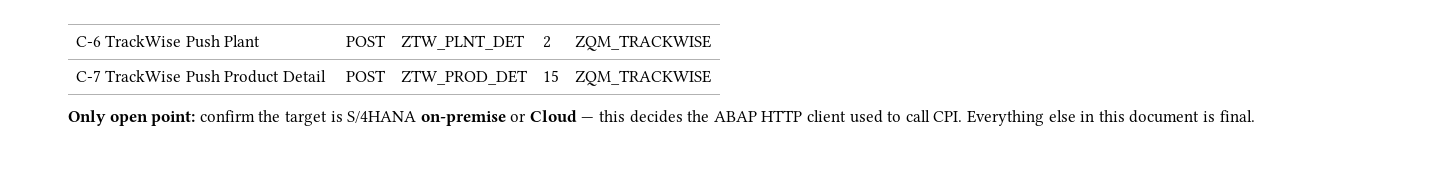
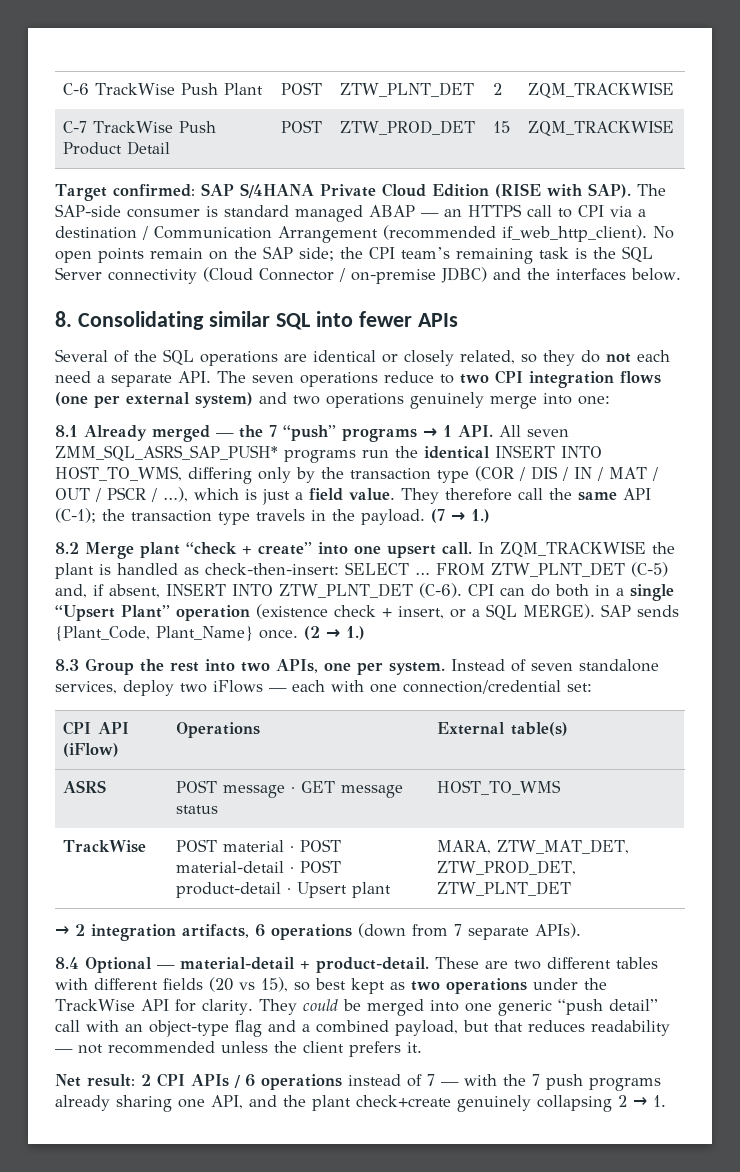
- Only open point: confirm the target is S/4HANA on-premise or Cloud — this decides the ABAP HTTP client used to call CPI. Everything else in this document is final.
+ Target confirmed: SAP S/4HANA Private Cloud Edition (RISE with SAP). The SAP-side consumer is standard managed ABAP — an HTTPS call to CPI via a destination / Communication Arrangement (recommended if_web_http_client). No open points remain on the SAP side; the CPI team’s remaining task is the SQL Server connectivity (Cloud Connector / on-premise JDBC) and the interfaces below.
+ 8. Consolidating similar SQL into fewer APIs
+ Several of the SQL operations are identical or closely related, so they do not each need a separate API. The seven operations reduce to two CPI integration flows (one per external system) and two operations genuinely merge into one:
+ 8.1 Already merged — the 7 “push” programs → 1 API. All seven ZMM_SQL_ASRS_SAP_PUSH* programs run the identical INSERT INTO HOST_TO_WMS, differing only by the transaction type (COR / DIS / IN / MAT / OUT / PSCR / …), which is just a field value. They therefore call the same API (C-1); the transaction type travels in the payload. (7 → 1.)
+ 8.2 Merge plant “check + create” into one upsert call. In ZQM_TRACKWISE the plant is handled as check-then-insert: SELECT … FROM ZTW_PLNT_DET (C-5) and, if absent, INSERT INTO ZTW_PLNT_DET (C-6). CPI can do both in a single “Upsert Plant” operation (existence check + insert, or a SQL MERGE). SAP sends {Plant_Code, Plant_Name} once. (2 → 1.)
+ 8.3 Group the rest into two APIs, one per system. Instead of seven standalone services, deploy two iFlows — each with one connection/credential set:
+ CPI API (iFlow) | Operations | External table(s)
+ ASRS | POST message · GET message status | HOST_TO_WMS
+ TrackWise | POST material · POST material-detail · POST product-detail · Upsert plant | MARA, ZTW_MAT_DET, ZTW_PROD_DET, ZTW_PLNT_DET
+ → 2 integration artifacts, 6 operations (down from 7 separate APIs).
+ 8.4 Optional — material-detail + product-detail. These are two different tables with different fields (20 vs 15), so best kept as two operations under the TrackWise API for clarity. They could be merged into one generic “push detail” call with an object-type flag and a combined payload, but that reduces readability — not recommended unless the client prefers it.
+ Net result: 2 CPI APIs / 6 operations instead of 7 — with the 7 push programs already sharing one API, and the plant check+create genuinely collapsing 2 → 1.

